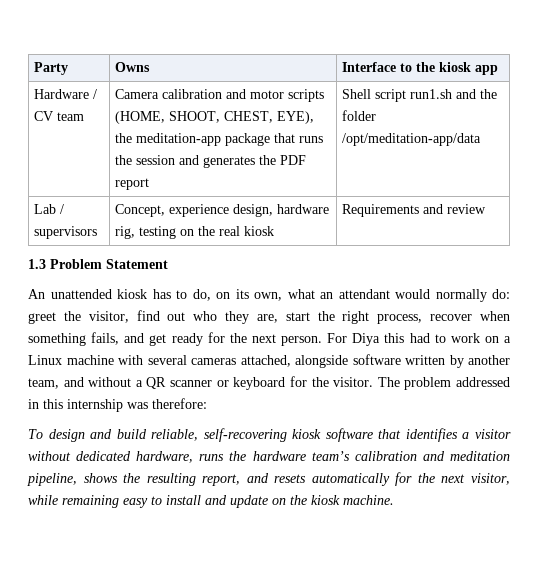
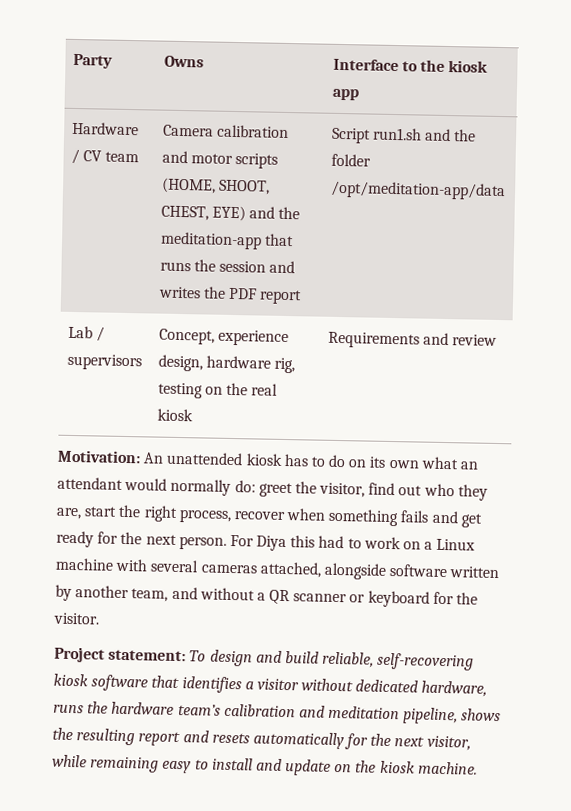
- Hardware / CV team | Camera calibration and motor scripts (HOME, SHOOT, CHEST, EYE), the meditation-app package that runs the session and generates the PDF report | Shell script run1.sh and the folder /opt/meditation-app/data
+ Hardware / CV team | Camera calibration and motor scripts (HOME, SHOOT, CHEST, EYE) and the meditation-app that runs the session and writes the PDF report | Script run1.sh and the folder /opt/meditation-app/data
- 1.3 Problem Statement
- An unattended kiosk has to do, on its own, what an attendant would normally do: greet the visitor, find out who they are, start the right process, recover when something fails, and get ready for the next person.
+ Motivation: An unattended kiosk has to do on its own what an attendant would normally do: greet the visitor, find out who they are, start the right process, recover when something fails and get ready for the next person.
- For Diya this had to work on a Linux machine with several cameras attached, alongside software written by another team, and without a QR scanner or keyboard for the visitor. The problem addressed in this internship was therefore:
- To design and build reliable, self-recovering kiosk software that identifies a visitor without dedicated hardware, runs the hardware team’s calibration and meditation pipeline, shows the resulting report, and resets automatically for the next visitor, while remaining easy to install and update on the kiosk machine.
+ For Diya this had to work on a Linux machine with several cameras attached, alongside software written by another team, and without a QR scanner or keyboard for the visitor.
+ Project statement: To design and build reliable, self-recovering kiosk software that identifies a visitor without dedicated hardware, runs the hardware team’s calibration and meditation pipeline, shows the resulting report and resets automatically for the next visitor, while remaining easy to install and update on the kiosk machine.

